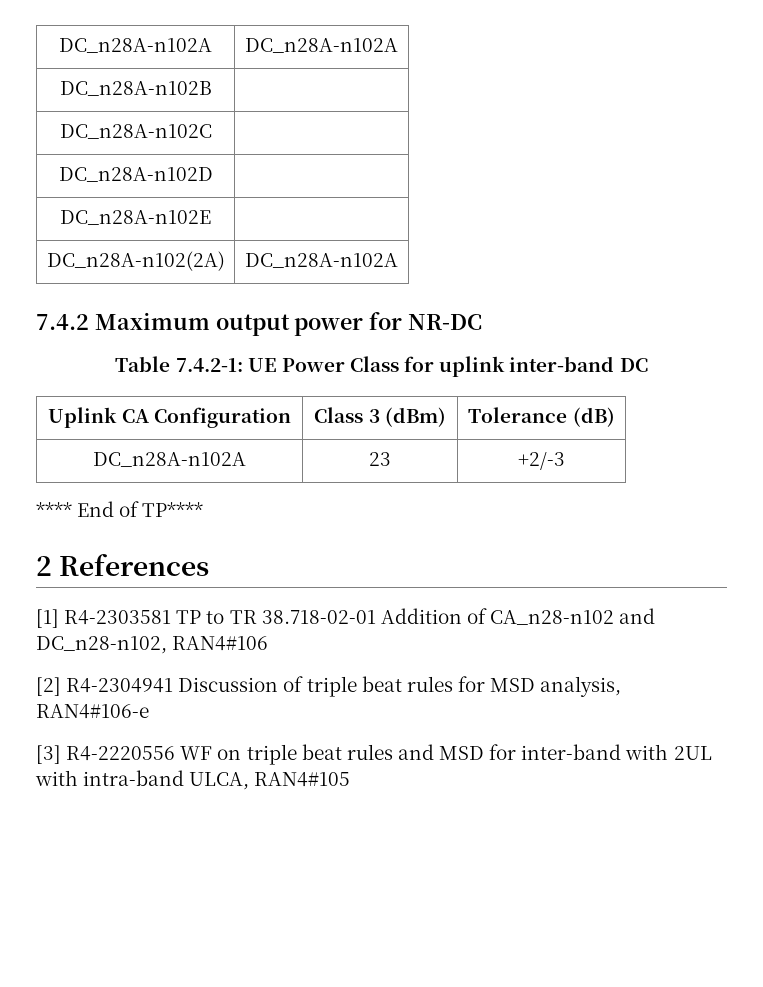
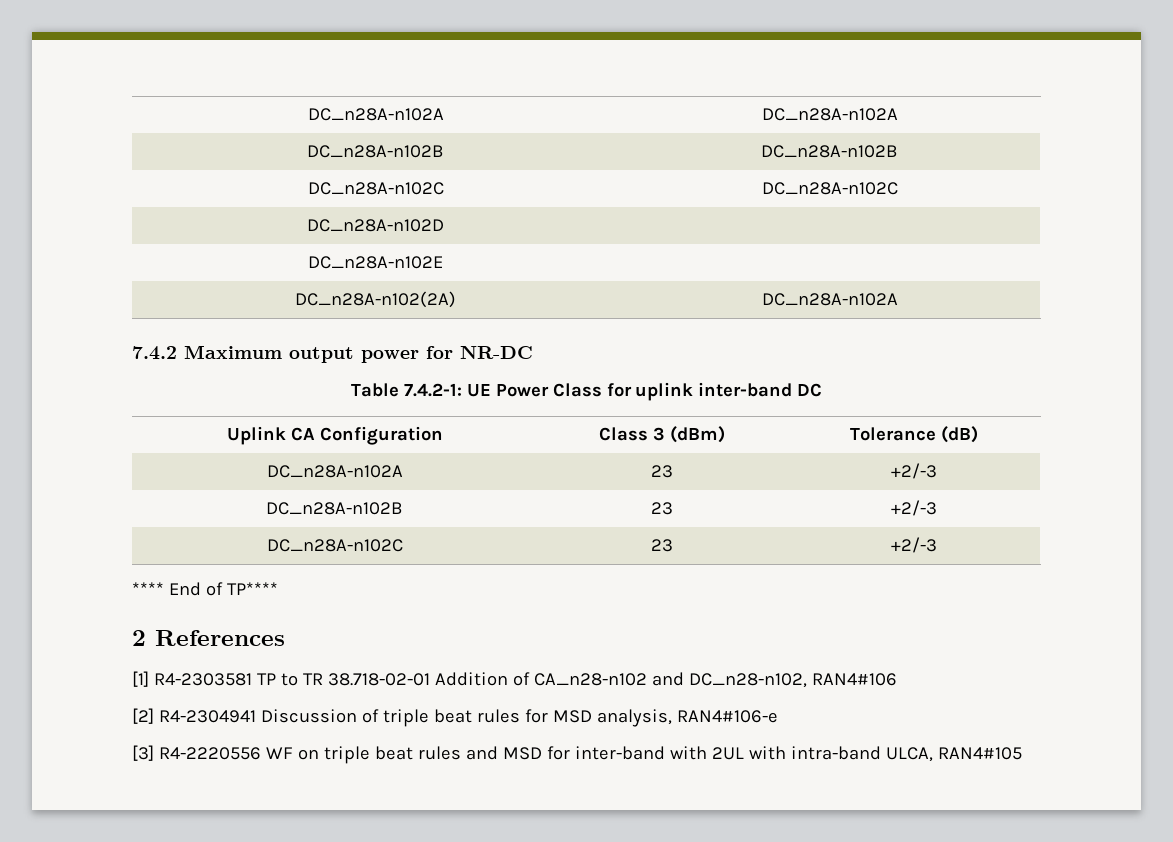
- DC_n28A-n102B |
- DC_n28A-n102C |
+ DC_n28A-n102B | DC_n28A-n102B
+ DC_n28A-n102C | DC_n28A-n102C
+ DC_n28A-n102B | 23 | +2/-3
+ DC_n28A-n102C | 23 | +2/-3

